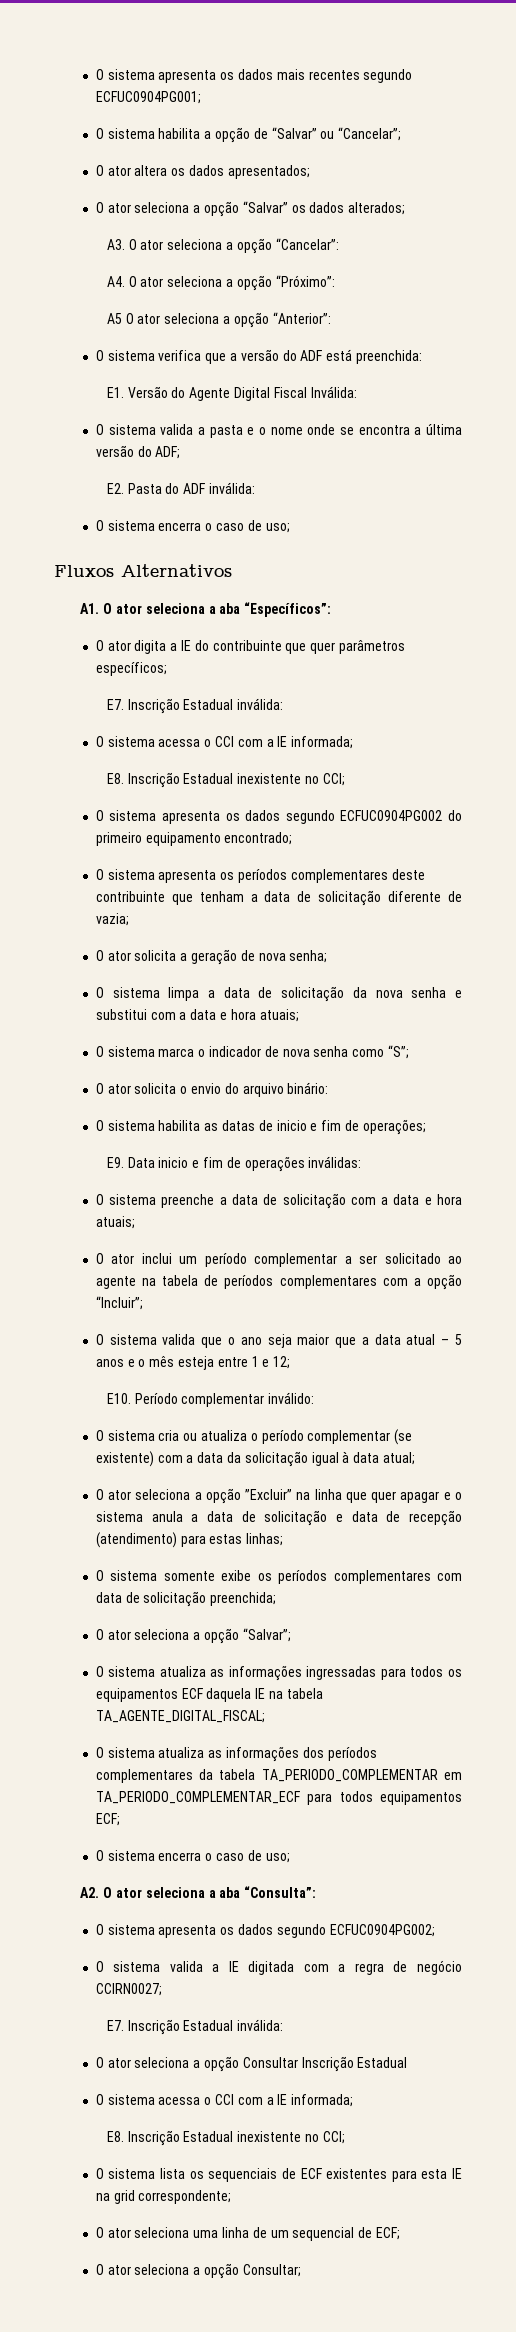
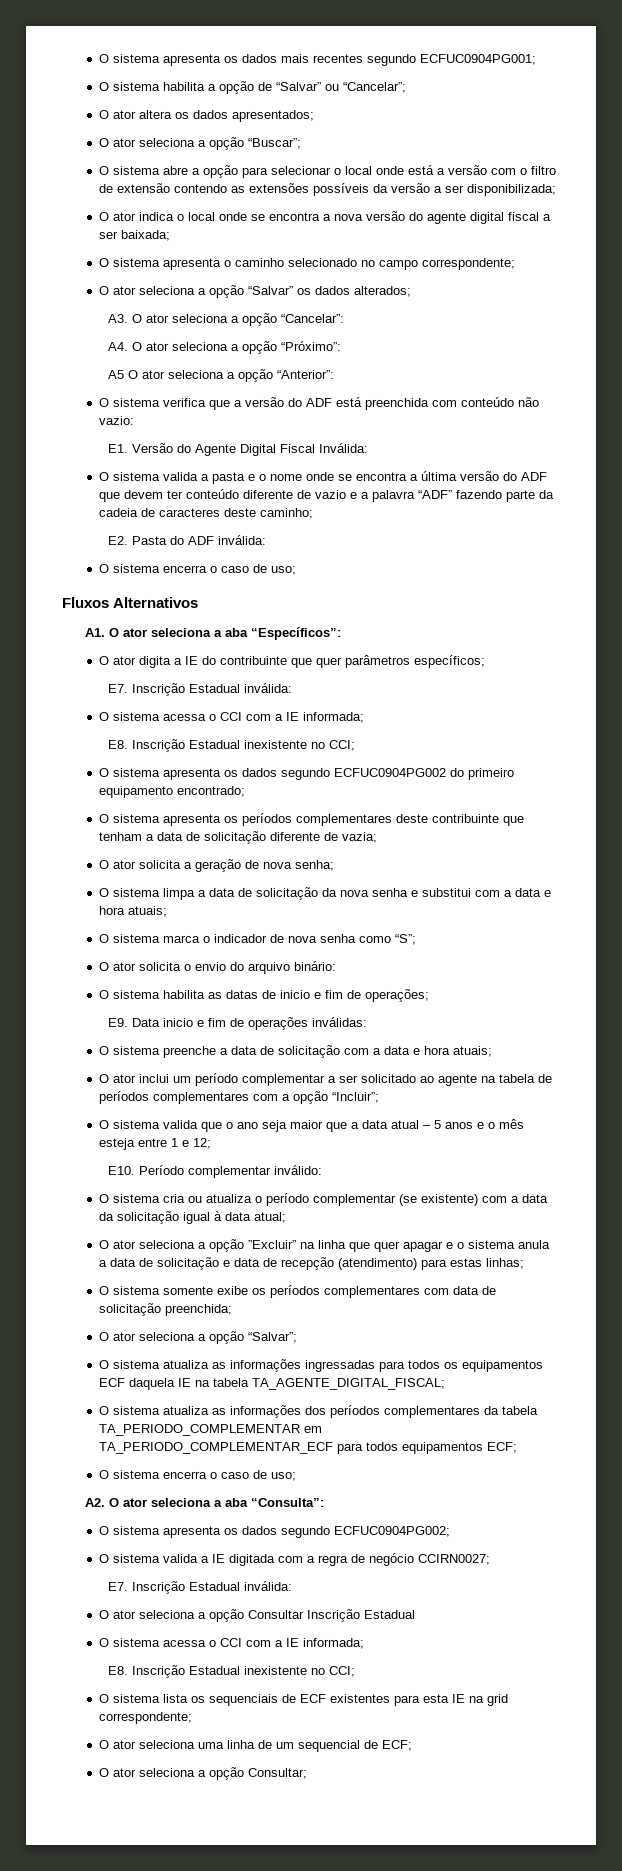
+ O ator seleciona a opção “Buscar”;
+ O sistema abre a opção para selecionar o local onde está a versão com o filtro de extensão contendo as extensões possíveis da versão a ser disponibilizada;
+ O ator indica o local onde se encontra a nova versão do agente digital fiscal a ser baixada;
+ O sistema apresenta o caminho selecionado no campo correspondente;
- O sistema verifica que a versão do ADF está preenchida:
+ O sistema verifica que a versão do ADF está preenchida com conteúdo não vazio:
- O sistema valida a pasta e o nome onde se encontra a última versão do ADF;
+ O sistema valida a pasta e o nome onde se encontra a última versão do ADF que devem ter conteúdo diferente de vazio e a palavra “ADF” fazendo parte da cadeia de caracteres deste caminho;

